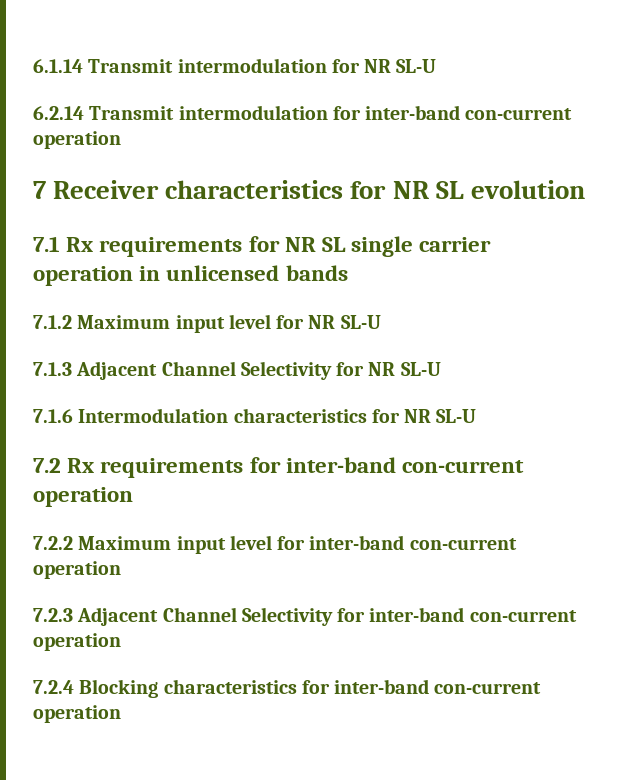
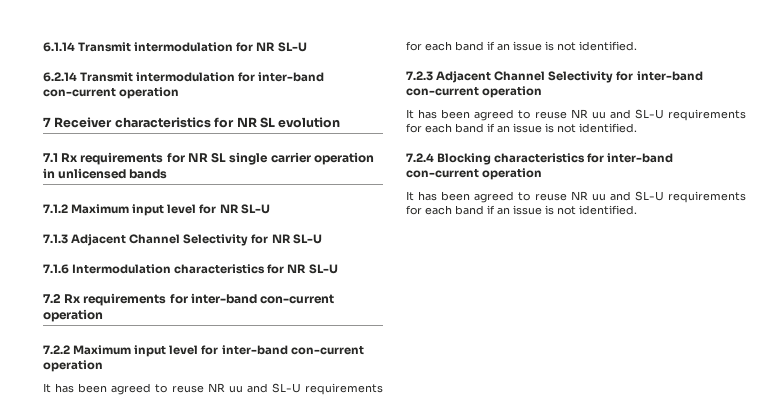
  7.2.2 Maximum input level for inter-band con-current operation
+ It has been agreed to reuse NR uu and SL-U requirements for each band if an issue is not identified.
  7.2.3 Adjacent Channel Selectivity for inter-band con-current operation
+ It has been agreed to reuse NR uu and SL-U requirements for each band if an issue is not identified.
  7.2.4 Blocking characteristics for inter-band con-current operation
+ It has been agreed to reuse NR uu and SL-U requirements for each band if an issue is not identified.

